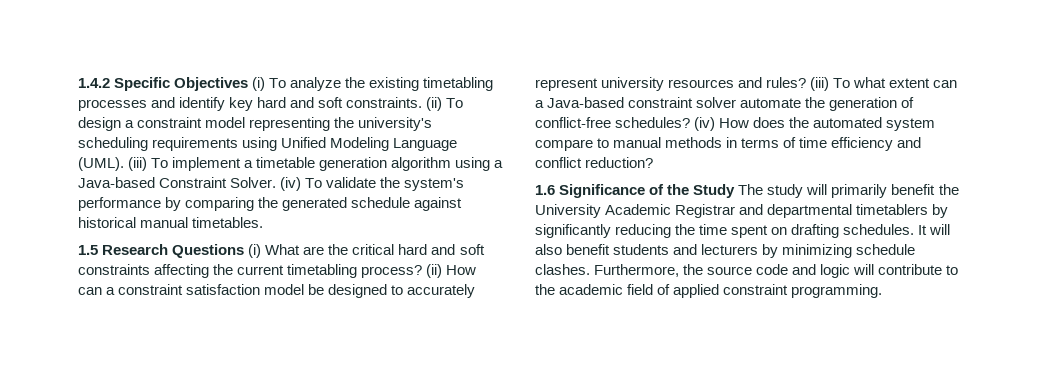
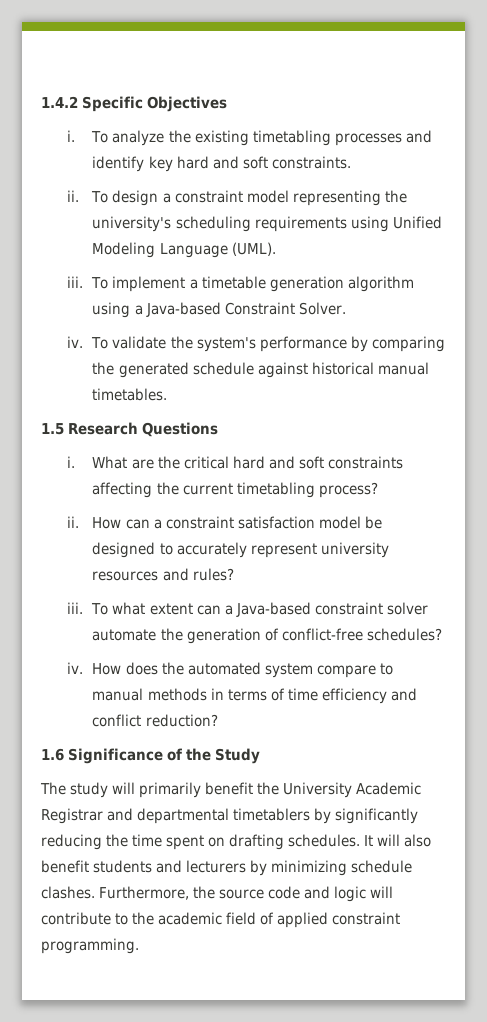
- 1.4.2 Specific Objectives (i) To analyze the existing timetabling processes and identify key hard and soft constraints. (ii) To design a constraint model representing the university's scheduling requirements using Unified Modeling Language (UML). (iii) To implement a timetable generation algorithm using a Java-based Constraint Solver. (iv) To validate the system's performance by comparing the generated schedule against historical manual timetables.
+ 1.4.2 Specific Objectives
+ i. To analyze the existing timetabling processes and identify key hard and soft constraints.
+ ii. To design a constraint model representing the university's scheduling requirements using Unified Modeling Language (UML).
+ iii. To implement a timetable generation algorithm using a Java-based Constraint Solver.
+ iv. To validate the system's performance by comparing the generated schedule against historical manual timetables.
- 1.5 Research Questions (i) What are the critical hard and soft constraints affecting the current timetabling process? (ii) How can a constraint satisfaction model be designed to accurately represent university resources and rules? (iii) To what extent can a Java-based constraint solver automate the generation of conflict-free schedules? (iv) How does the automated system compare to manual methods in terms of time efficiency and conflict reduction?
+ 1.5 Research Questions
+ i. What are the critical hard and soft constraints affecting the current timetabling process?
+ ii. How can a constraint satisfaction model be designed to accurately represent university resources and rules?
+ iii. To what extent can a Java-based constraint solver automate the generation of conflict-free schedules?
+ iv. How does the automated system compare to manual methods in terms of time efficiency and conflict reduction?
- 1.6 Significance of the Study The study will primarily benefit the University Academic Registrar and departmental timetablers by significantly reducing the time spent on drafting schedules.
+ 1.6 Significance of the Study
+ The study will primarily benefit the University Academic Registrar and departmental timetablers by significantly reducing the time spent on drafting schedules.

